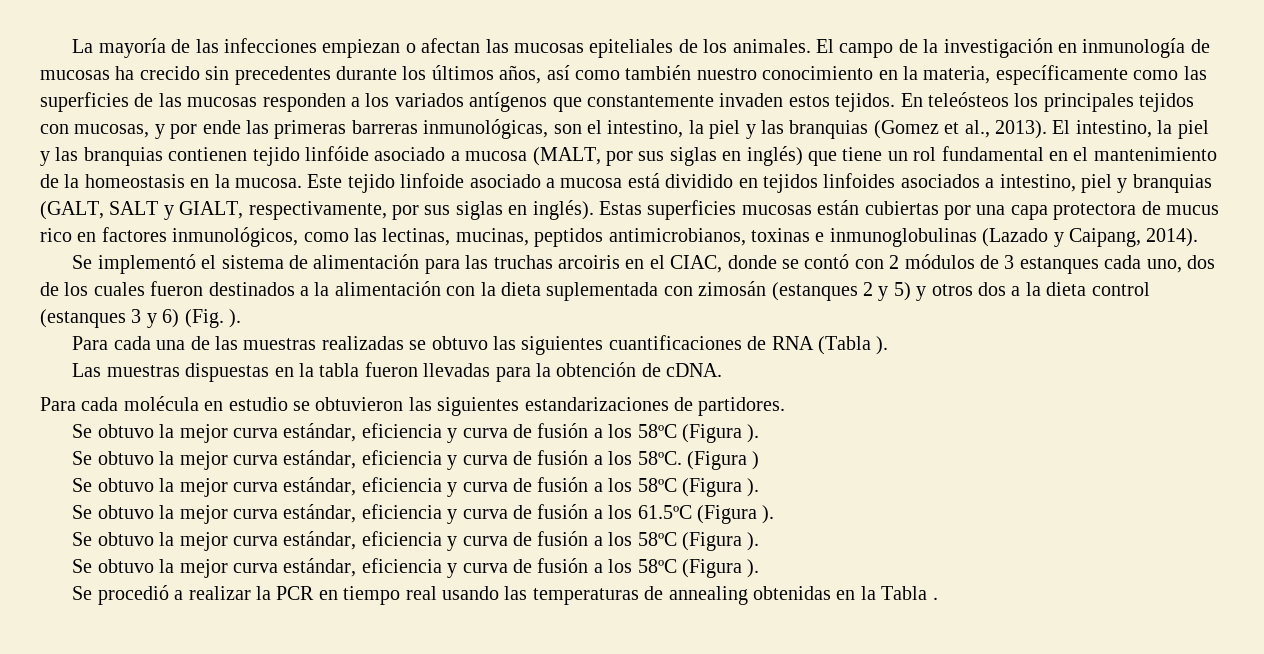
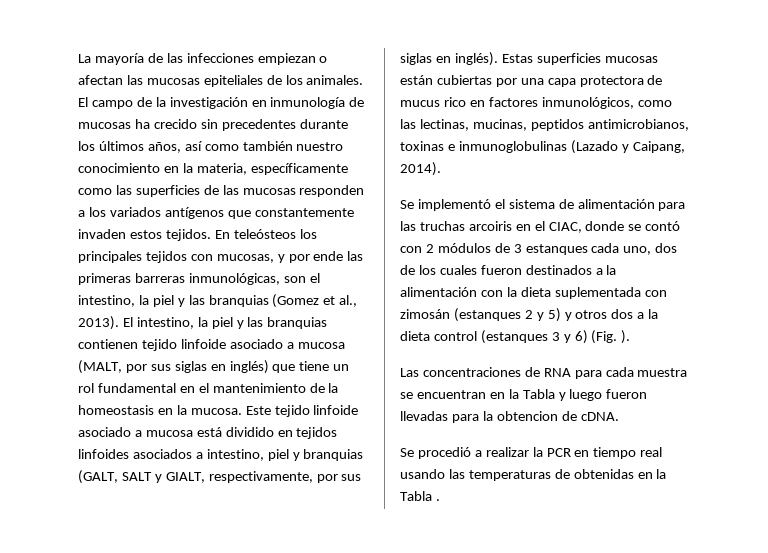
- El intestino, la piel y las branquias contienen tejido linfóide asociado a mucosa (MALT, por sus siglas en inglés) que tiene un rol fundamental en el mantenimiento de la homeostasis en la mucosa.
+ El intestino, la piel y las branquias contienen tejido linfoide asociado a mucosa (MALT, por sus siglas en inglés) que tiene un rol fundamental en el mantenimiento de la homeostasis en la mucosa.
- Para cada una de las muestras realizadas se obtuvo las siguientes cuantificaciones de RNA (Tabla ).
- Las muestras dispuestas en la tabla fueron llevadas para la obtención de cDNA.
+ Las concentraciones de RNA para cada muestra se encuentran en la Tabla y luego fueron llevadas para la obtencion de cDNA.
- Para cada molécula en estudio se obtuvieron las siguientes estandarizaciones de partidores.
- Se obtuvo la mejor curva estándar, eficiencia y curva de fusión a los 58ºC (Figura ).
- Se obtuvo la mejor curva estándar, eficiencia y curva de fusión a los 58ºC. (Figura )
- Se obtuvo la mejor curva estándar, eficiencia y curva de fusión a los 58ºC (Figura ).
- Se obtuvo la mejor curva estándar, eficiencia y curva de fusión a los 61.5ºC (Figura ).
- Se obtuvo la mejor curva estándar, eficiencia y curva de fusión a los 58ºC (Figura ).
- Se obtuvo la mejor curva estándar, eficiencia y curva de fusión a los 58ºC (Figura ).
- Se procedió a realizar la PCR en tiempo real usando las temperaturas de annealing obtenidas en la Tabla .
+ Se procedió a realizar la PCR en tiempo real usando las temperaturas de obtenidas en la Tabla .

